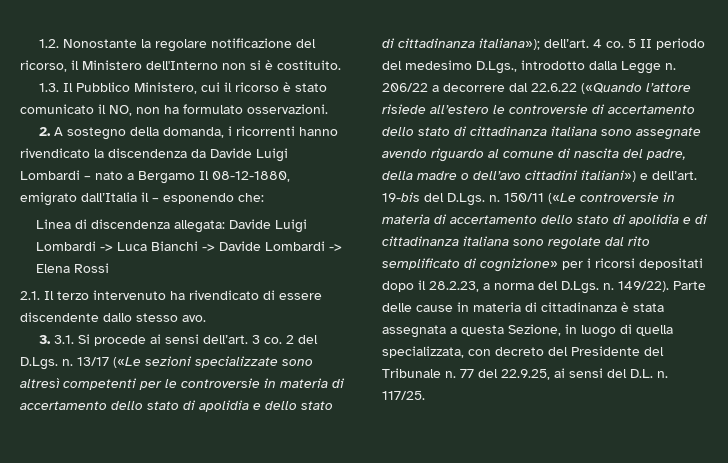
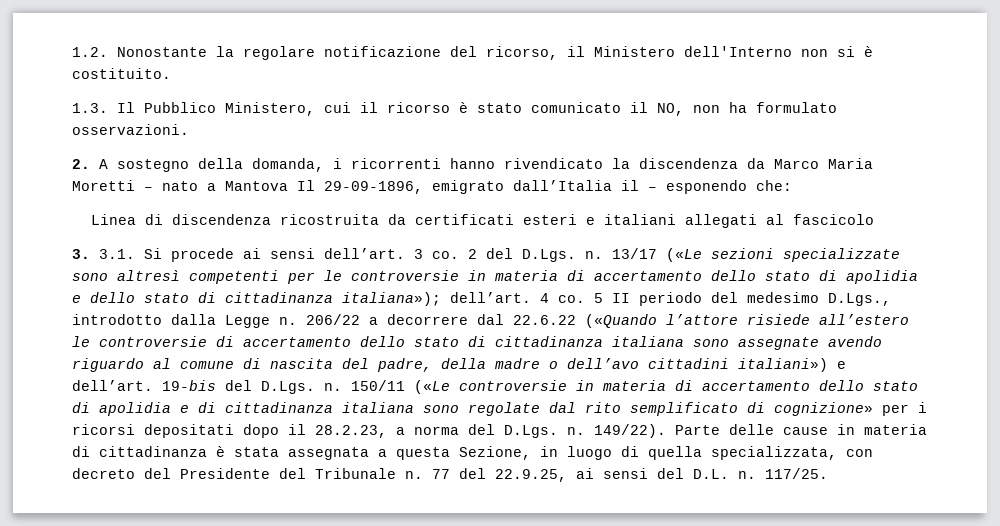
- 2. A sostegno della domanda, i ricorrenti hanno rivendicato la discendenza da Davide Luigi Lombardi – nato a Bergamo Il 08-12-1880, emigrato dall’Italia il – esponendo che:
+ 2. A sostegno della domanda, i ricorrenti hanno rivendicato la discendenza da Marco Maria Moretti – nato a Mantova Il 29-09-1896, emigrato dall’Italia il – esponendo che:
- Linea di discendenza allegata: Davide Luigi Lombardi -> Luca Bianchi -> Davide Lombardi -> Elena Rossi
- 2.1. Il terzo intervenuto ha rivendicato di essere discendente dallo stesso avo.
+ Linea di discendenza ricostruita da certificati esteri e italiani allegati al fascicolo

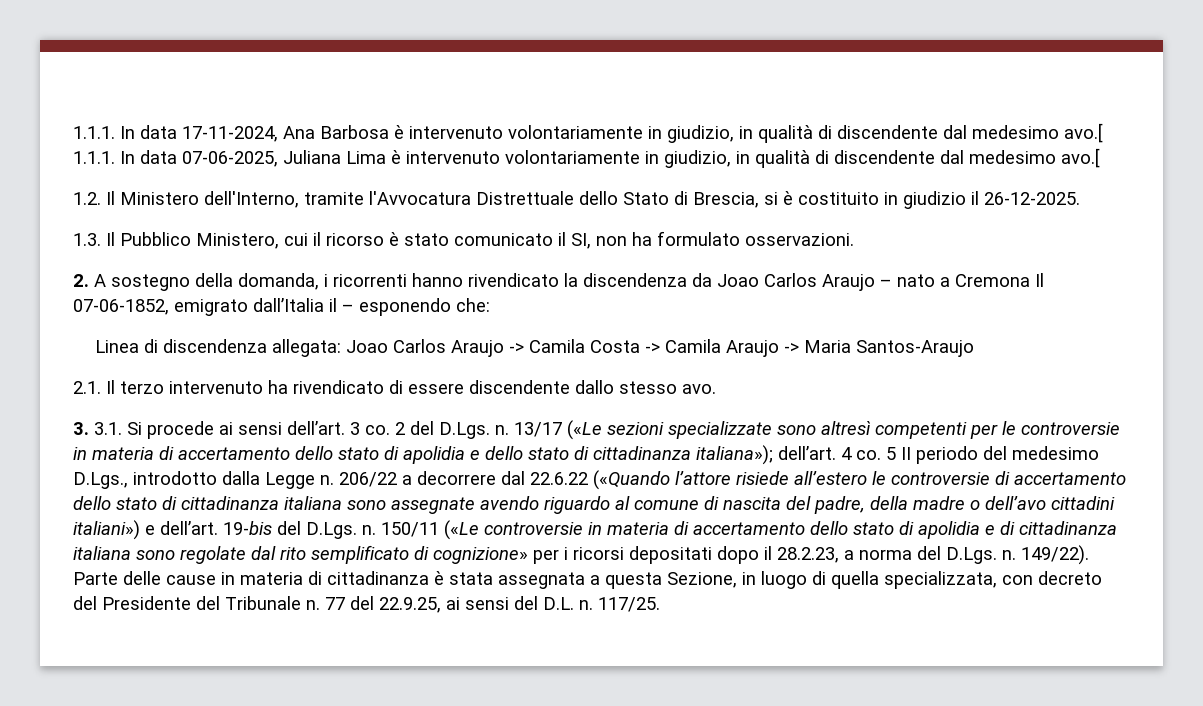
- 1.2. Nonostante la regolare notificazione del ricorso, il Ministero dell'Interno non si è costituito.
+ 1.1.1. In data 17-11-2024, Ana Barbosa è intervenuto volontariamente in giudizio, in qualità di discendente dal medesimo avo.[ 1.1.1. In data 07-06-2025, Juliana Lima è intervenuto volontariamente in giudizio, in qualità di discendente dal medesimo avo.[
+ 1.2. Il Ministero dell'Interno, tramite l'Avvocatura Distrettuale dello Stato di Brescia, si è costituito in giudizio il 26-12-2025.
- 1.3. Il Pubblico Ministero, cui il ricorso è stato comunicato il NO, non ha formulato osservazioni.
+ 1.3. Il Pubblico Ministero, cui il ricorso è stato comunicato il SI, non ha formulato osservazioni.
- 2. A sostegno della domanda, i ricorrenti hanno rivendicato la discendenza da Marco Maria Moretti – nato a Mantova Il 29-09-1896, emigrato dall’Italia il – esponendo che:
+ 2. A sostegno della domanda, i ricorrenti hanno rivendicato la discendenza da Joao Carlos Araujo – nato a Cremona Il 07-06-1852, emigrato dall’Italia il – esponendo che:
- Linea di discendenza ricostruita da certificati esteri e italiani allegati al fascicolo
+ Linea di discendenza allegata: Joao Carlos Araujo -> Camila Costa -> Camila Araujo -> Maria Santos-Araujo
+ 2.1. Il terzo intervenuto ha rivendicato di essere discendente dallo stesso avo.

